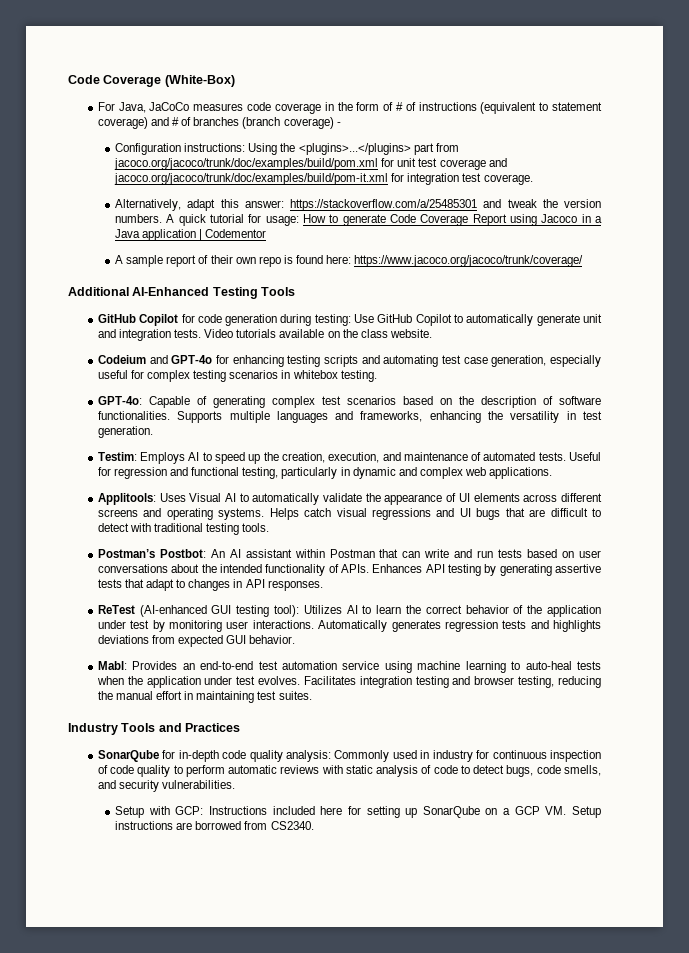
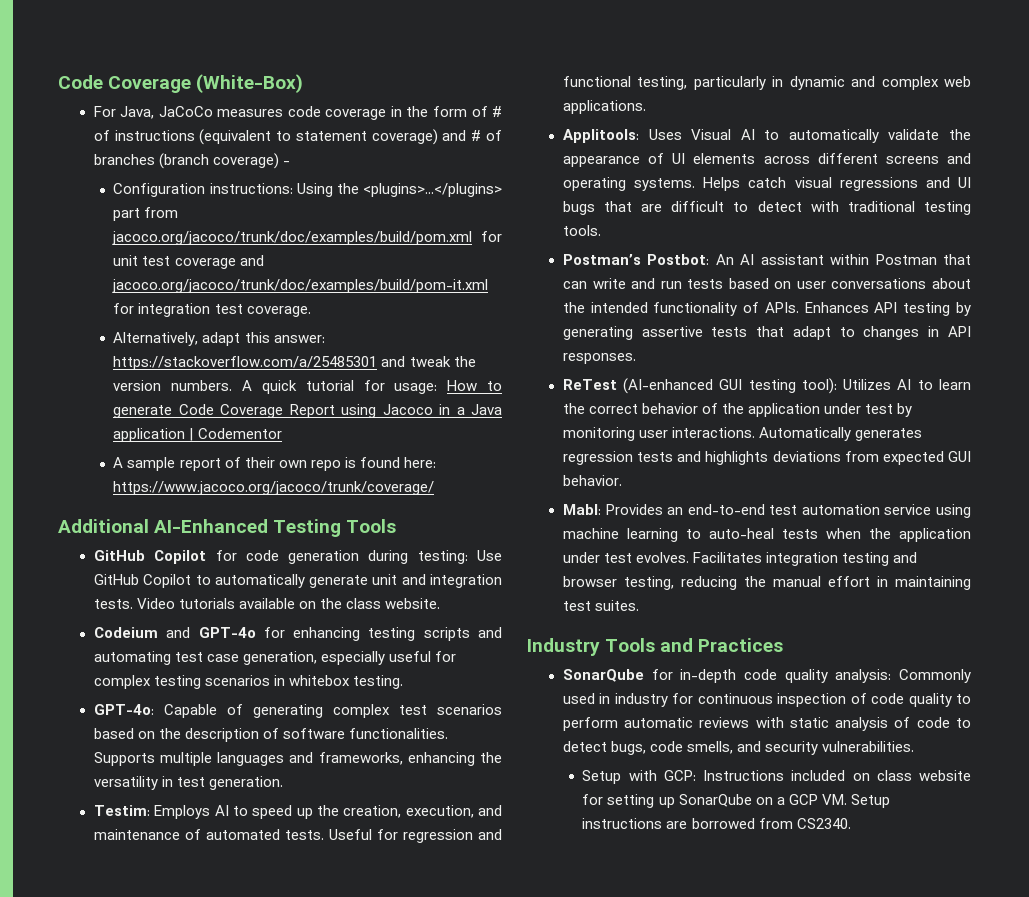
- Setup with GCP: Instructions included here for setting up SonarQube on a GCP VM. Setup instructions are borrowed from CS2340.
+ Setup with GCP: Instructions included on class website for setting up SonarQube on a GCP VM. Setup instructions are borrowed from CS2340.

